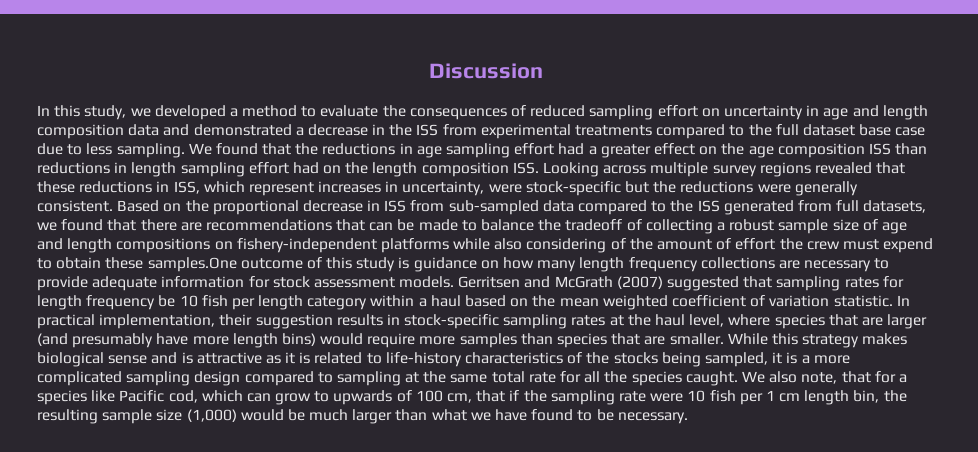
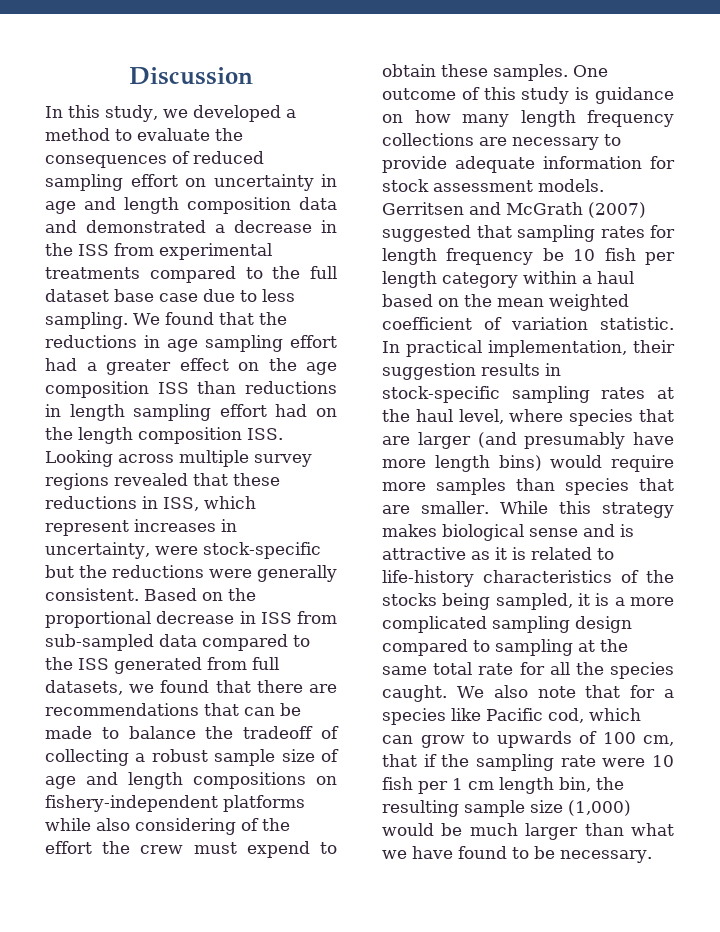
- Based on the proportional decrease in ISS from sub-sampled data compared to the ISS generated from full datasets, we found that there are recommendations that can be made to balance the tradeoff of collecting a robust sample size of age and length compositions on fishery-independent platforms while also considering of the amount of effort the crew must expend to obtain these samples.One outcome of this study is guidance on how many length frequency collections are necessary to provide adequate information for stock assessment models.
+ Based on the proportional decrease in ISS from sub-sampled data compared to the ISS generated from full datasets, we found that there are recommendations that can be made to balance the tradeoff of collecting a robust sample size of age and length compositions on fishery-independent platforms while also considering of the effort the crew must expend to obtain these samples. One outcome of this study is guidance on how many length frequency collections are necessary to provide adequate information for stock assessment models.
- We also note, that for a species like Pacific cod, which can grow to upwards of 100 cm, that if the sampling rate were 10 fish per 1 cm length bin, the resulting sample size (1,000) would be much larger than what we have found to be necessary.
+ We also note that for a species like Pacific cod, which can grow to upwards of 100 cm, that if the sampling rate were 10 fish per 1 cm length bin, the resulting sample size (1,000) would be much larger than what we have found to be necessary.

